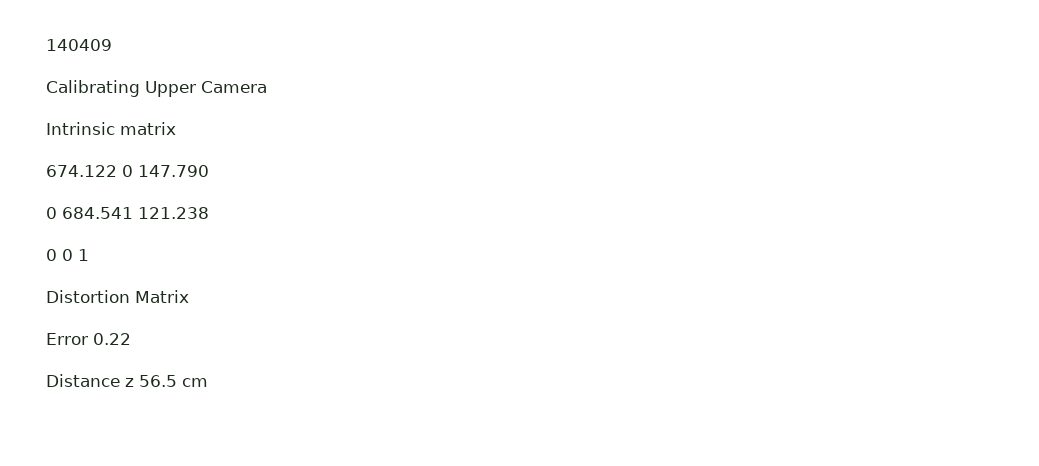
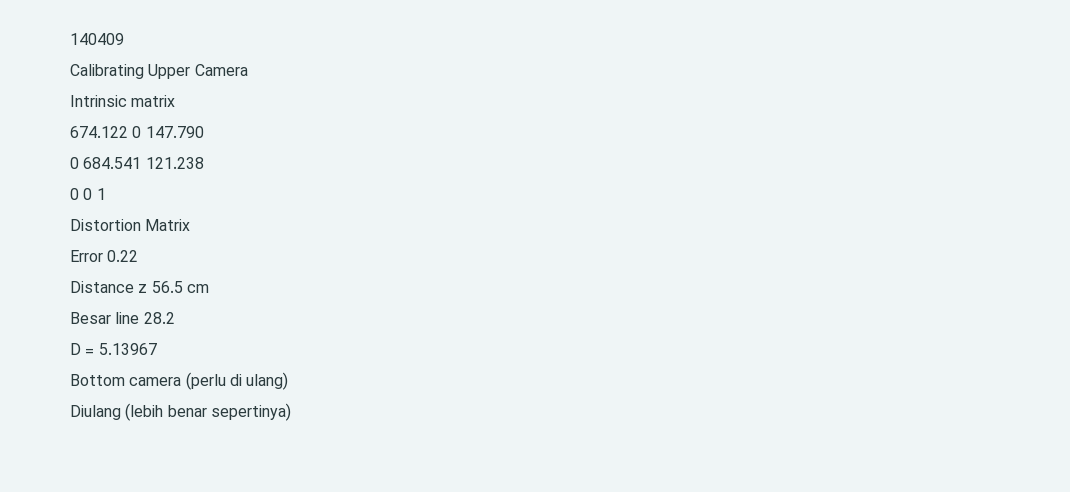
+ Besar line 28.2
+ D = 5.13967
+ Bottom camera (perlu di ulang)
+ Diulang (lebih benar sepertinya)

